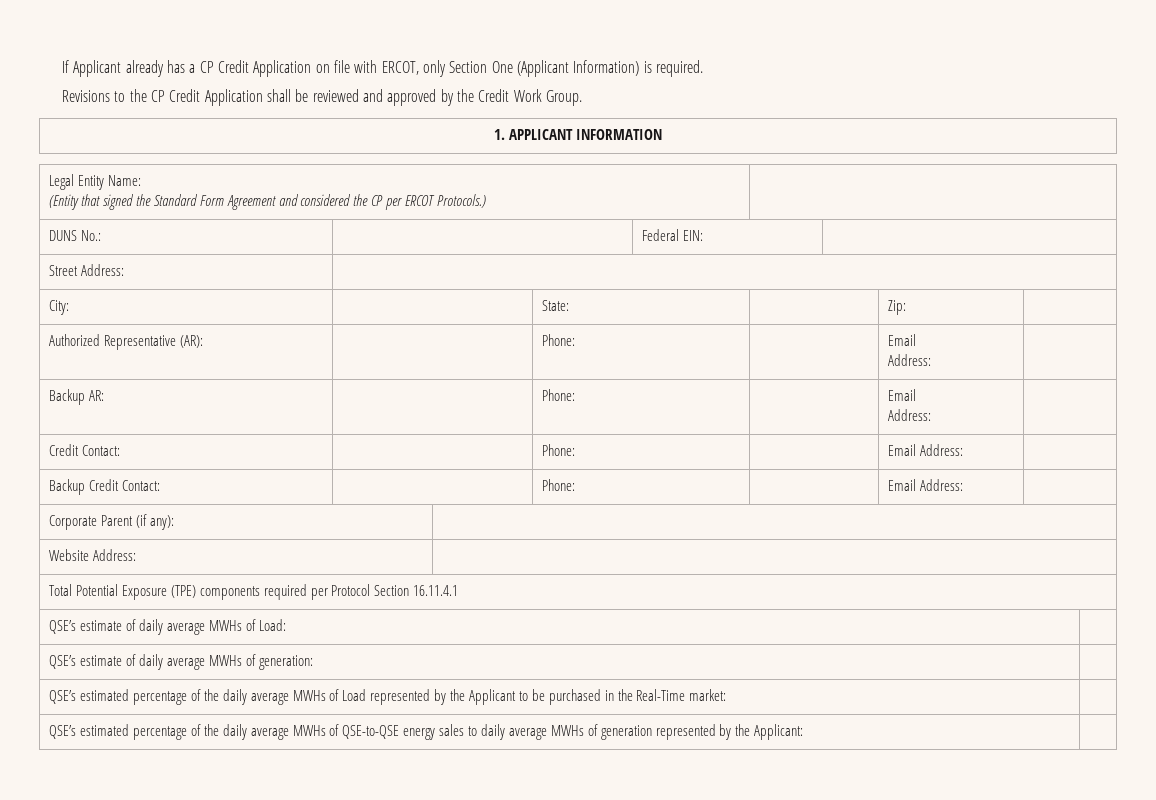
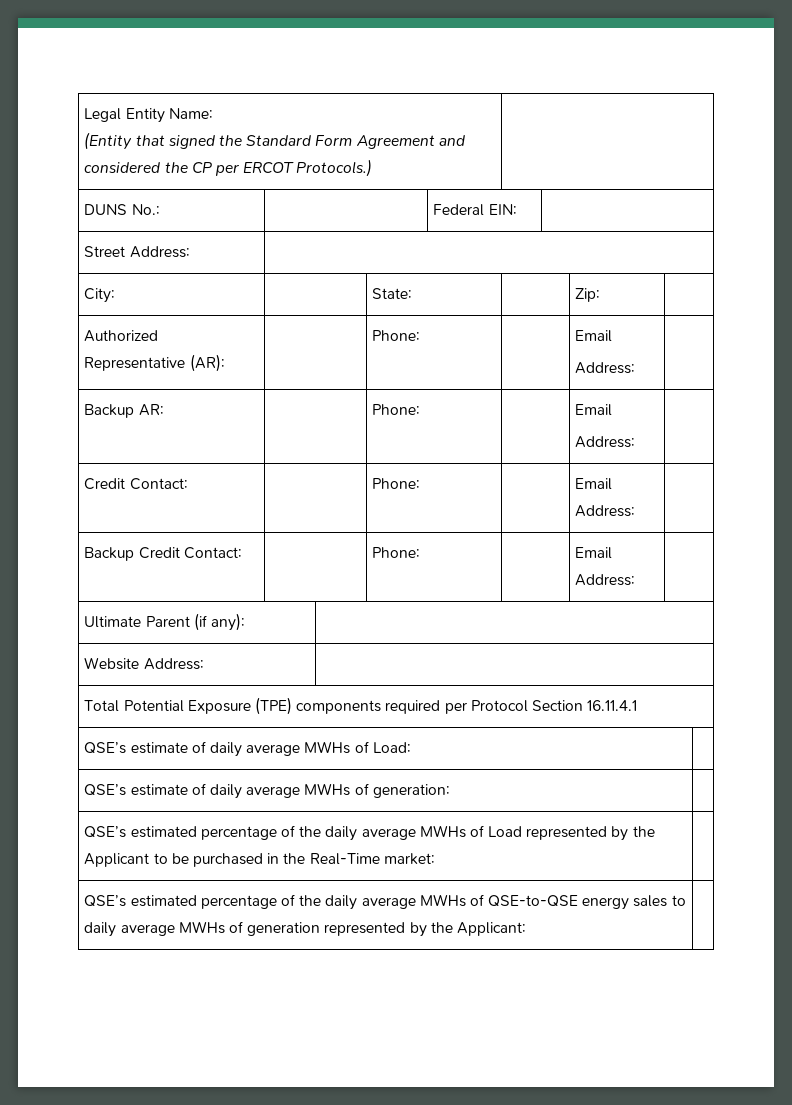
- If Applicant already has a CP Credit Application on file with ERCOT, only Section One (Applicant Information) is required.
- Revisions to the CP Credit Application shall be reviewed and approved by the Credit Work Group.
- 1. APPLICANT INFORMATION
- Corporate Parent (if any): |
+ Ultimate Parent (if any): |

